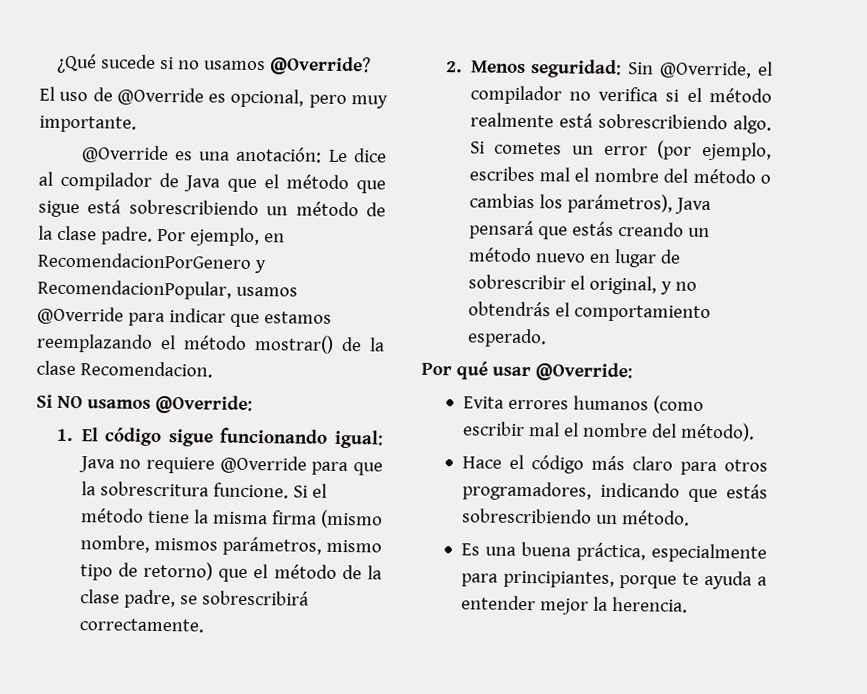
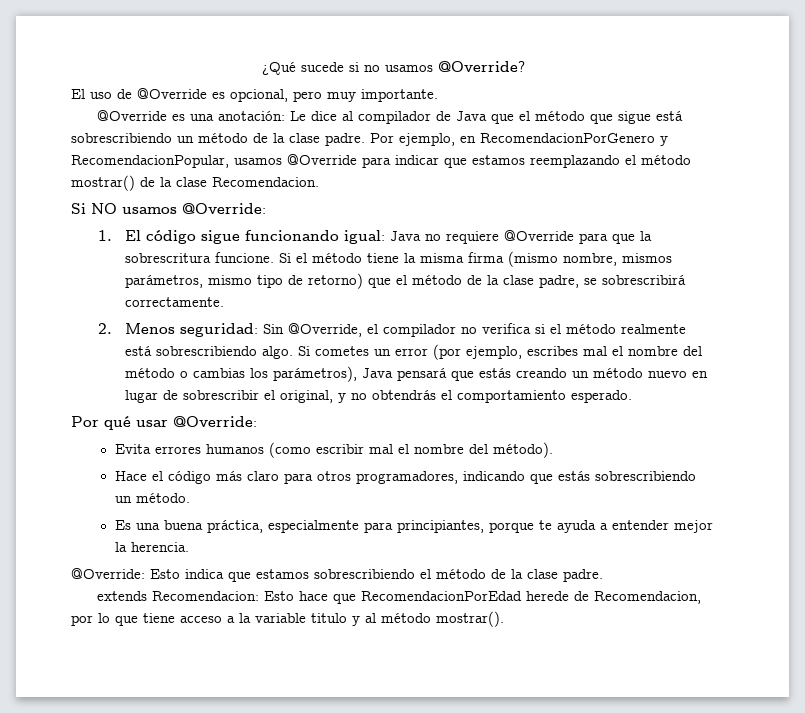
+ @Override: Esto indica que estamos sobrescribiendo el método de la clase padre.
+ extends Recomendacion: Esto hace que RecomendacionPorEdad herede de Recomendacion, por lo que tiene acceso a la variable titulo y al método mostrar().

